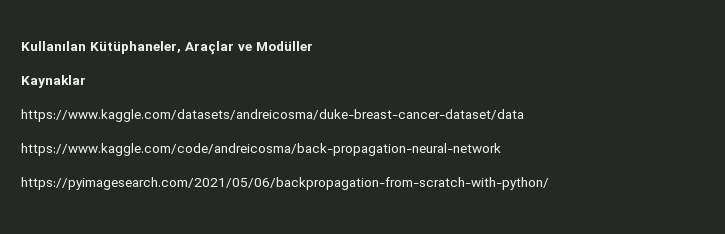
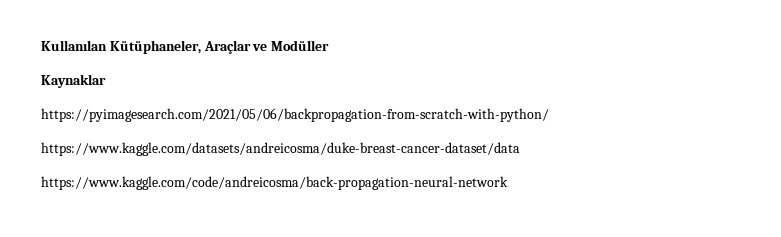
+ https://pyimagesearch.com/2021/05/06/backpropagation-from-scratch-with-python/
- https://pyimagesearch.com/2021/05/06/backpropagation-from-scratch-with-python/

